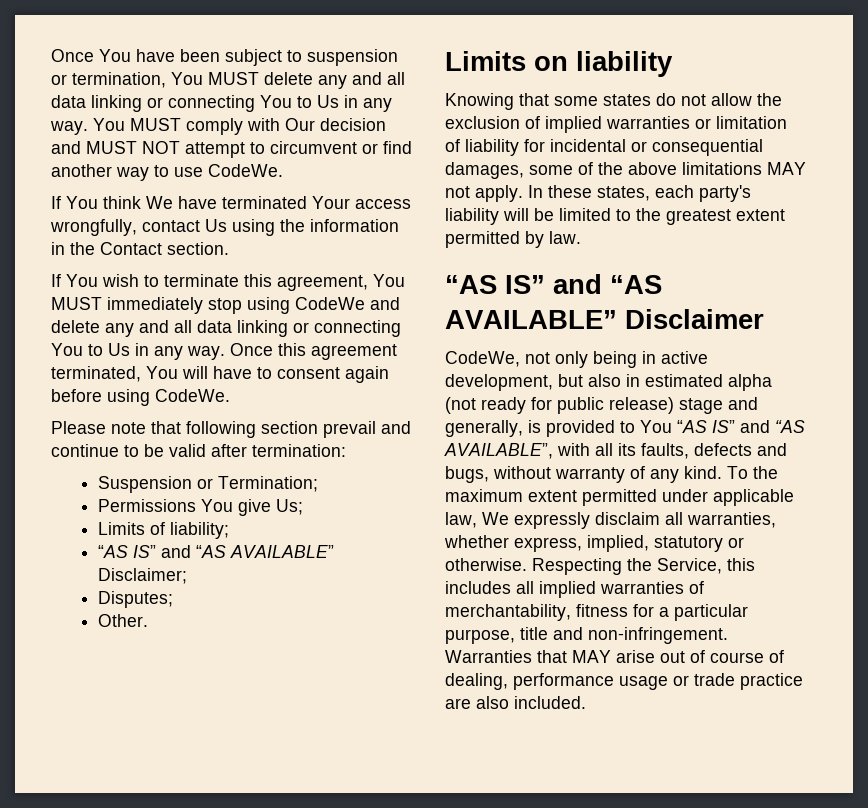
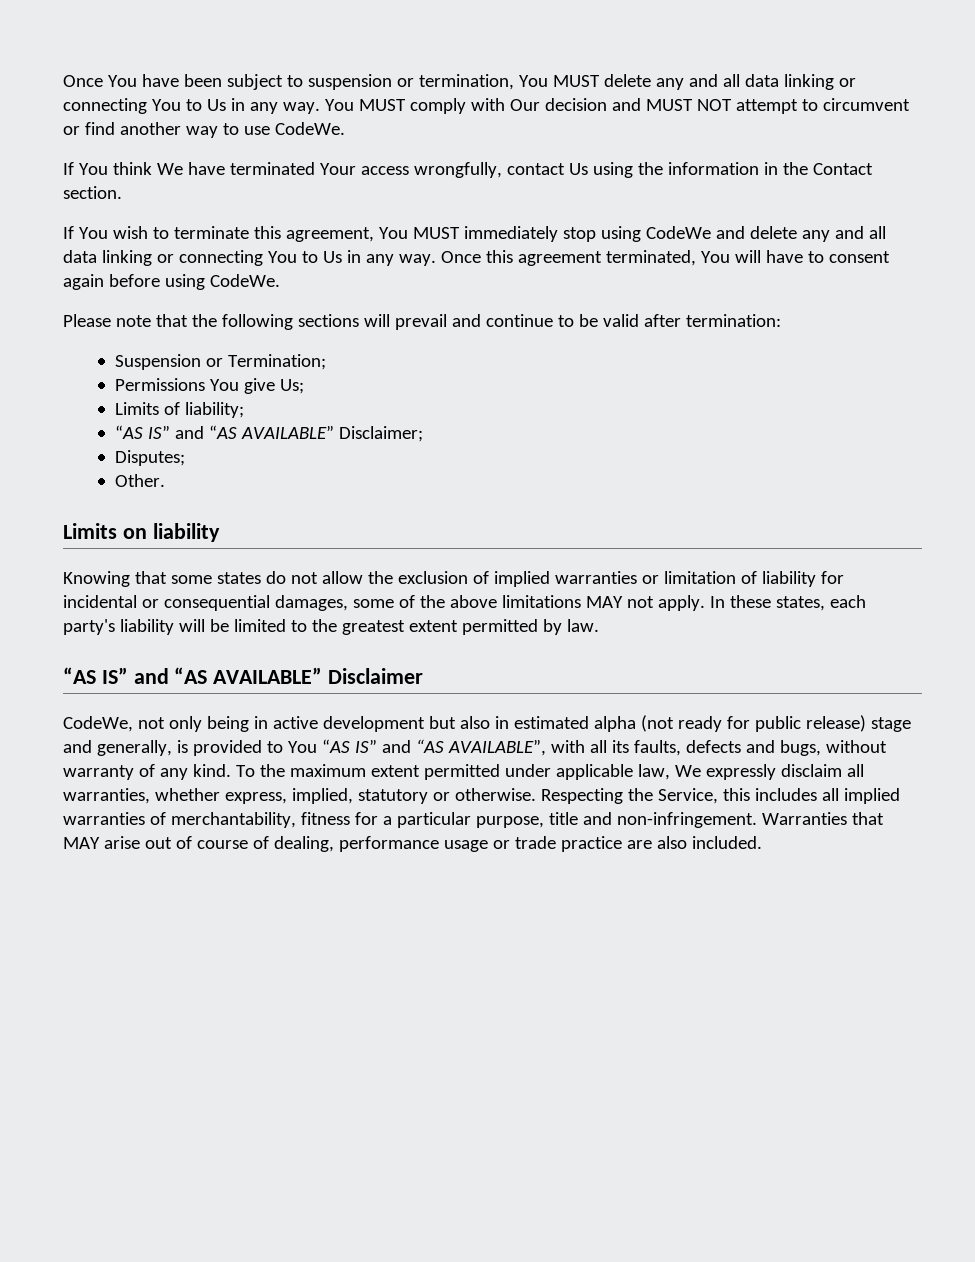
- Please note that following section prevail and continue to be valid after termination:
+ Please note that the following sections will prevail and continue to be valid after termination:
- CodeWe, not only being in active development, but also in estimated alpha (not ready for public release) stage and generally, is provided to You “AS IS” and “AS AVAILABLE”, with all its faults, defects and bugs, without warranty of any kind.
+ CodeWe, not only being in active development but also in estimated alpha (not ready for public release) stage and generally, is provided to You “AS IS” and “AS AVAILABLE”, with all its faults, defects and bugs, without warranty of any kind.

